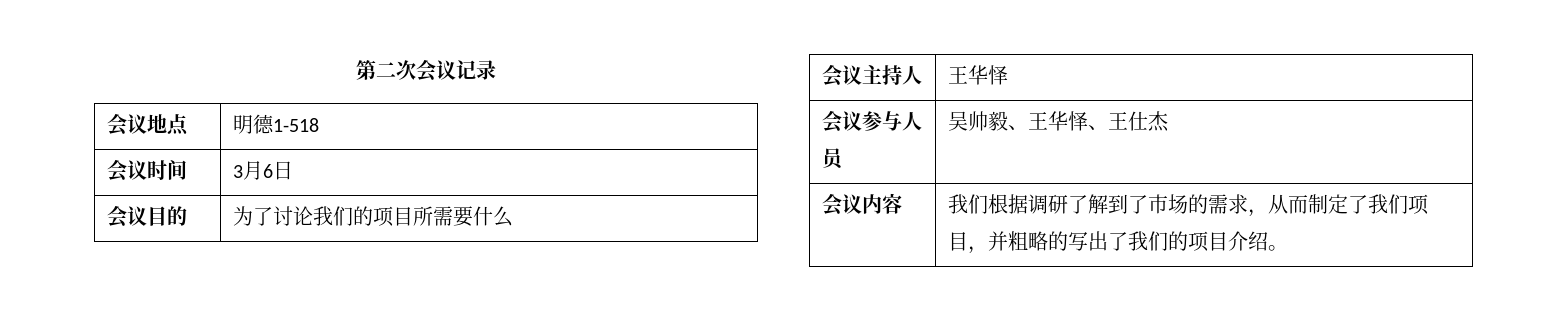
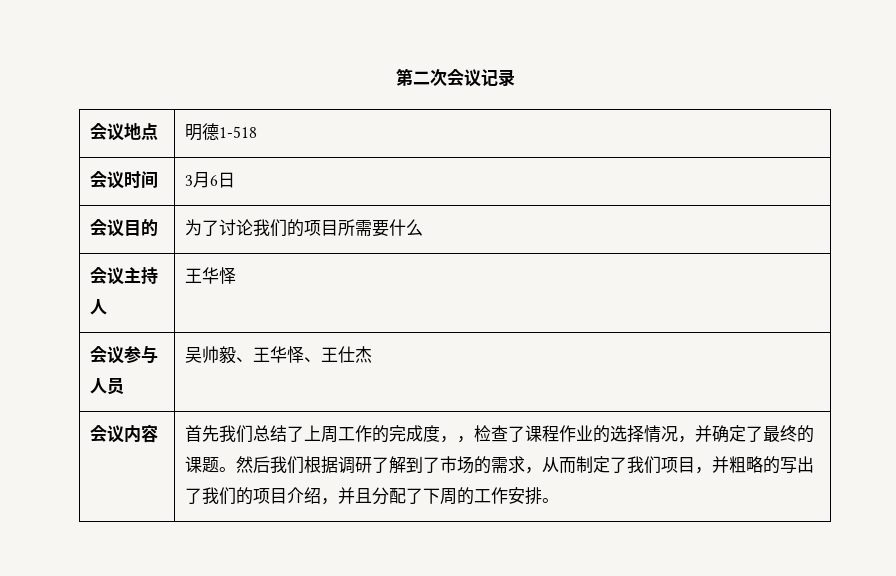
- 我们根据调研了解到了市场的需求，从而制定了我们项目，并粗略的写出了我们的项目介绍。
+ 首先我们总结了上周工作的完成度，，检查了课程作业的选择情况，并确定了最终的课题。然后我们根据调研了解到了市场的需求，从而制定了我们项目，并粗略的写出了我们的项目介绍，并且分配了下周的工作安排。

